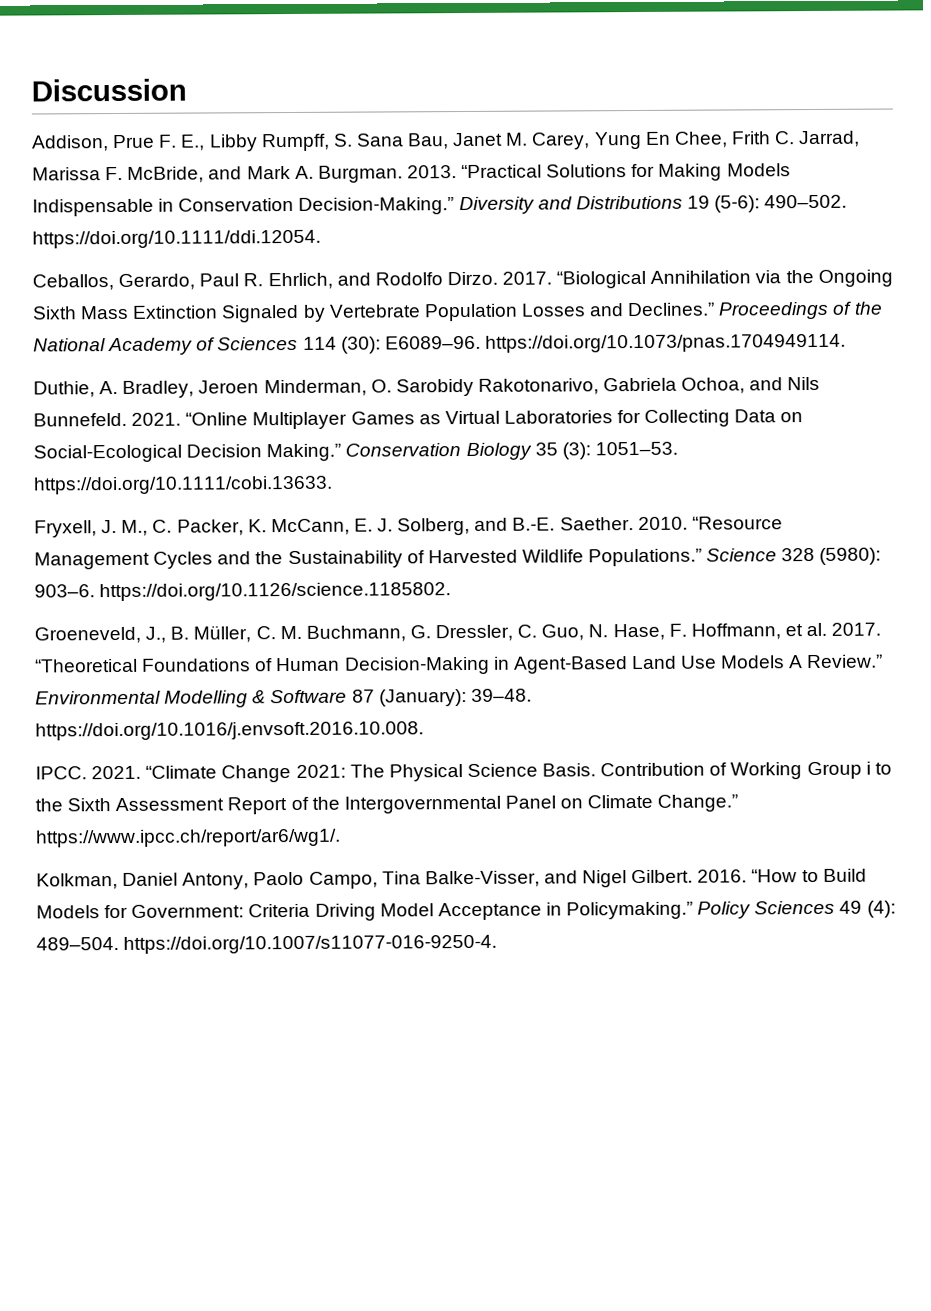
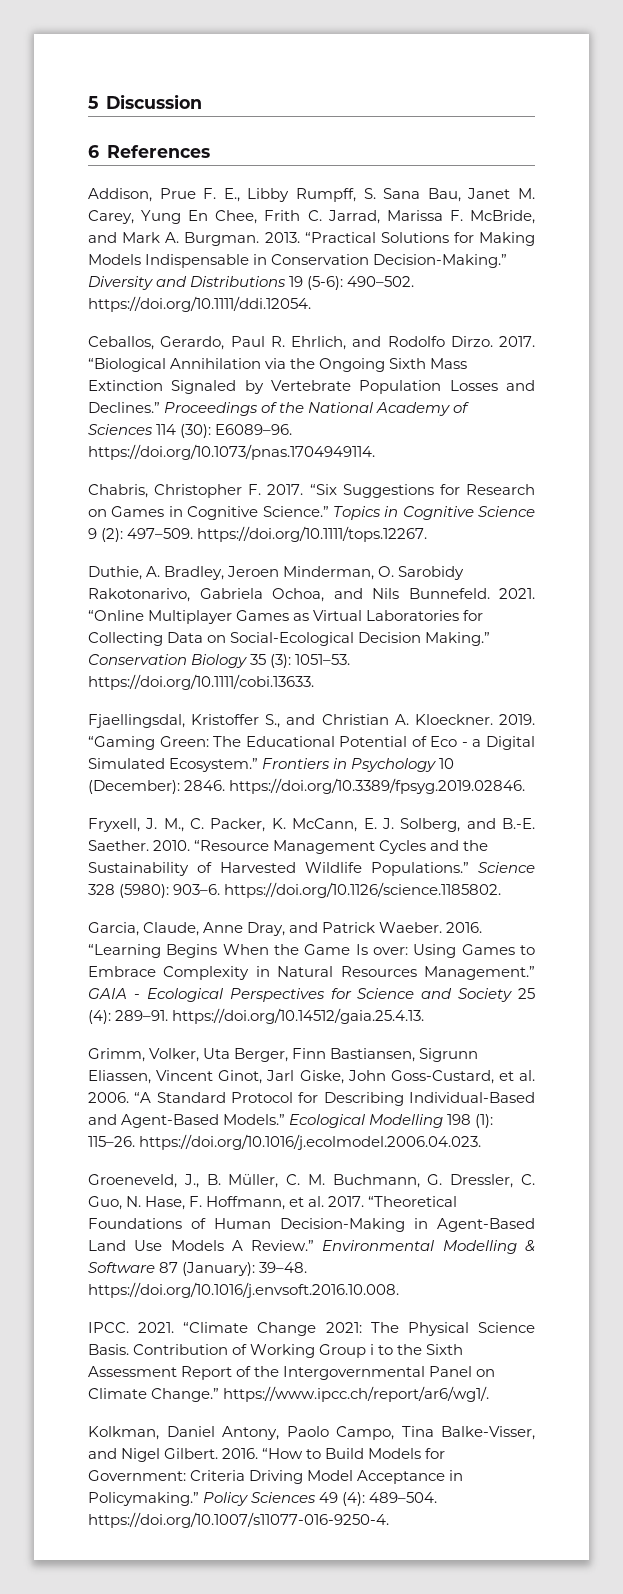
- Discussion
+ 5 Discussion
+ 6 References
+ Chabris, Christopher F. 2017. “Six Suggestions for Research on Games in Cognitive Science.” Topics in Cognitive Science 9 (2): 497–509. https://doi.org/10.1111/tops.12267.
+ Fjaellingsdal, Kristoffer S., and Christian A. Kloeckner. 2019. “Gaming Green: The Educational Potential of Eco - a Digital Simulated Ecosystem.” Frontiers in Psychology 10 (December): 2846. https://doi.org/10.3389/fpsyg.2019.02846.
+ Garcia, Claude, Anne Dray, and Patrick Waeber. 2016. “Learning Begins When the Game Is over: Using Games to Embrace Complexity in Natural Resources Management.” GAIA - Ecological Perspectives for Science and Society 25 (4): 289–91. https://doi.org/10.14512/gaia.25.4.13.
+ Grimm, Volker, Uta Berger, Finn Bastiansen, Sigrunn Eliassen, Vincent Ginot, Jarl Giske, John Goss-Custard, et al. 2006. “A Standard Protocol for Describing Individual-Based and Agent-Based Models.” Ecological Modelling 198 (1): 115–26. https://doi.org/10.1016/j.ecolmodel.2006.04.023.

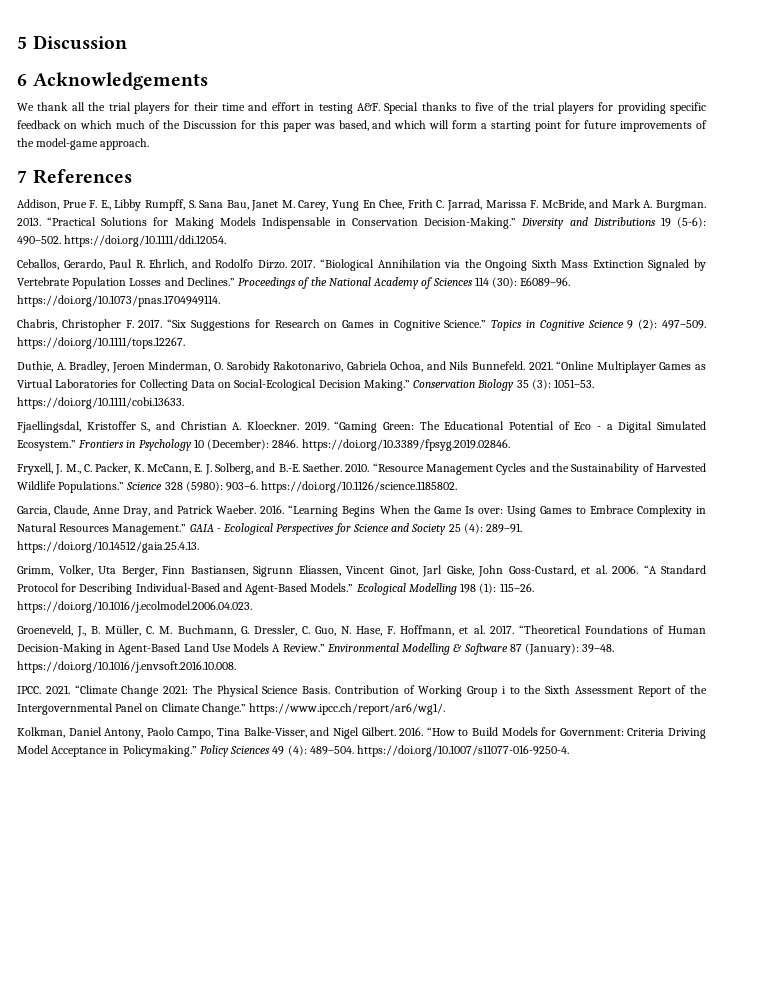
- 6 References
+ 6 Acknowledgements
+ We thank all the trial players for their time and effort in testing A&F. Special thanks to five of the trial players for providing specific feedback on which much of the Discussion for this paper was based, and which will form a starting point for future improvements of the model-game approach.
+ 7 References

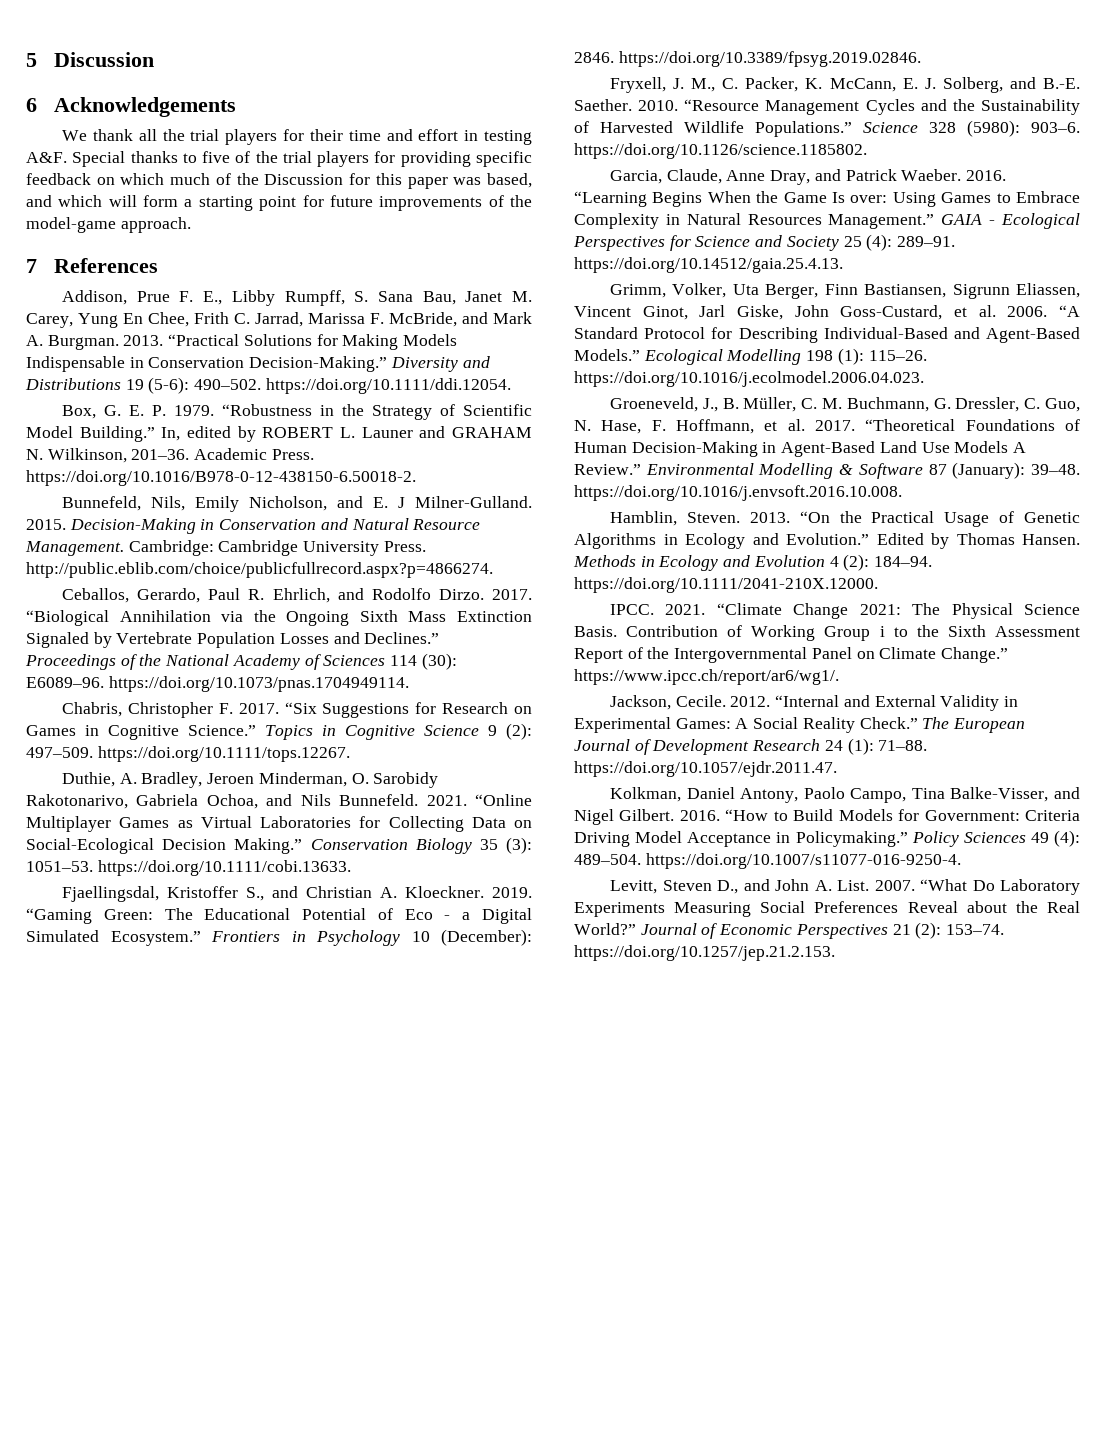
+ Box, G. E. P. 1979. “Robustness in the Strategy of Scientific Model Building.” In, edited by ROBERT L. Launer and GRAHAM N. Wilkinson, 201–36. Academic Press. https://doi.org/10.1016/B978-0-12-438150-6.50018-2.
+ Bunnefeld, Nils, Emily Nicholson, and E. J Milner-Gulland. 2015. Decision-Making in Conservation and Natural Resource Management. Cambridge: Cambridge University Press. http://public.eblib.com/choice/publicfullrecord.aspx?p=4866274.
+ Hamblin, Steven. 2013. “On the Practical Usage of Genetic Algorithms in Ecology and Evolution.” Edited by Thomas Hansen. Methods in Ecology and Evolution 4 (2): 184–94. https://doi.org/10.1111/2041-210X.12000.
+ Jackson, Cecile. 2012. “Internal and External Validity in Experimental Games: A Social Reality Check.” The European Journal of Development Research 24 (1): 71–88. https://doi.org/10.1057/ejdr.2011.47.
+ Levitt, Steven D., and John A. List. 2007. “What Do Laboratory Experiments Measuring Social Preferences Reveal about the Real World?” Journal of Economic Perspectives 21 (2): 153–74. https://doi.org/10.1257/jep.21.2.153.

